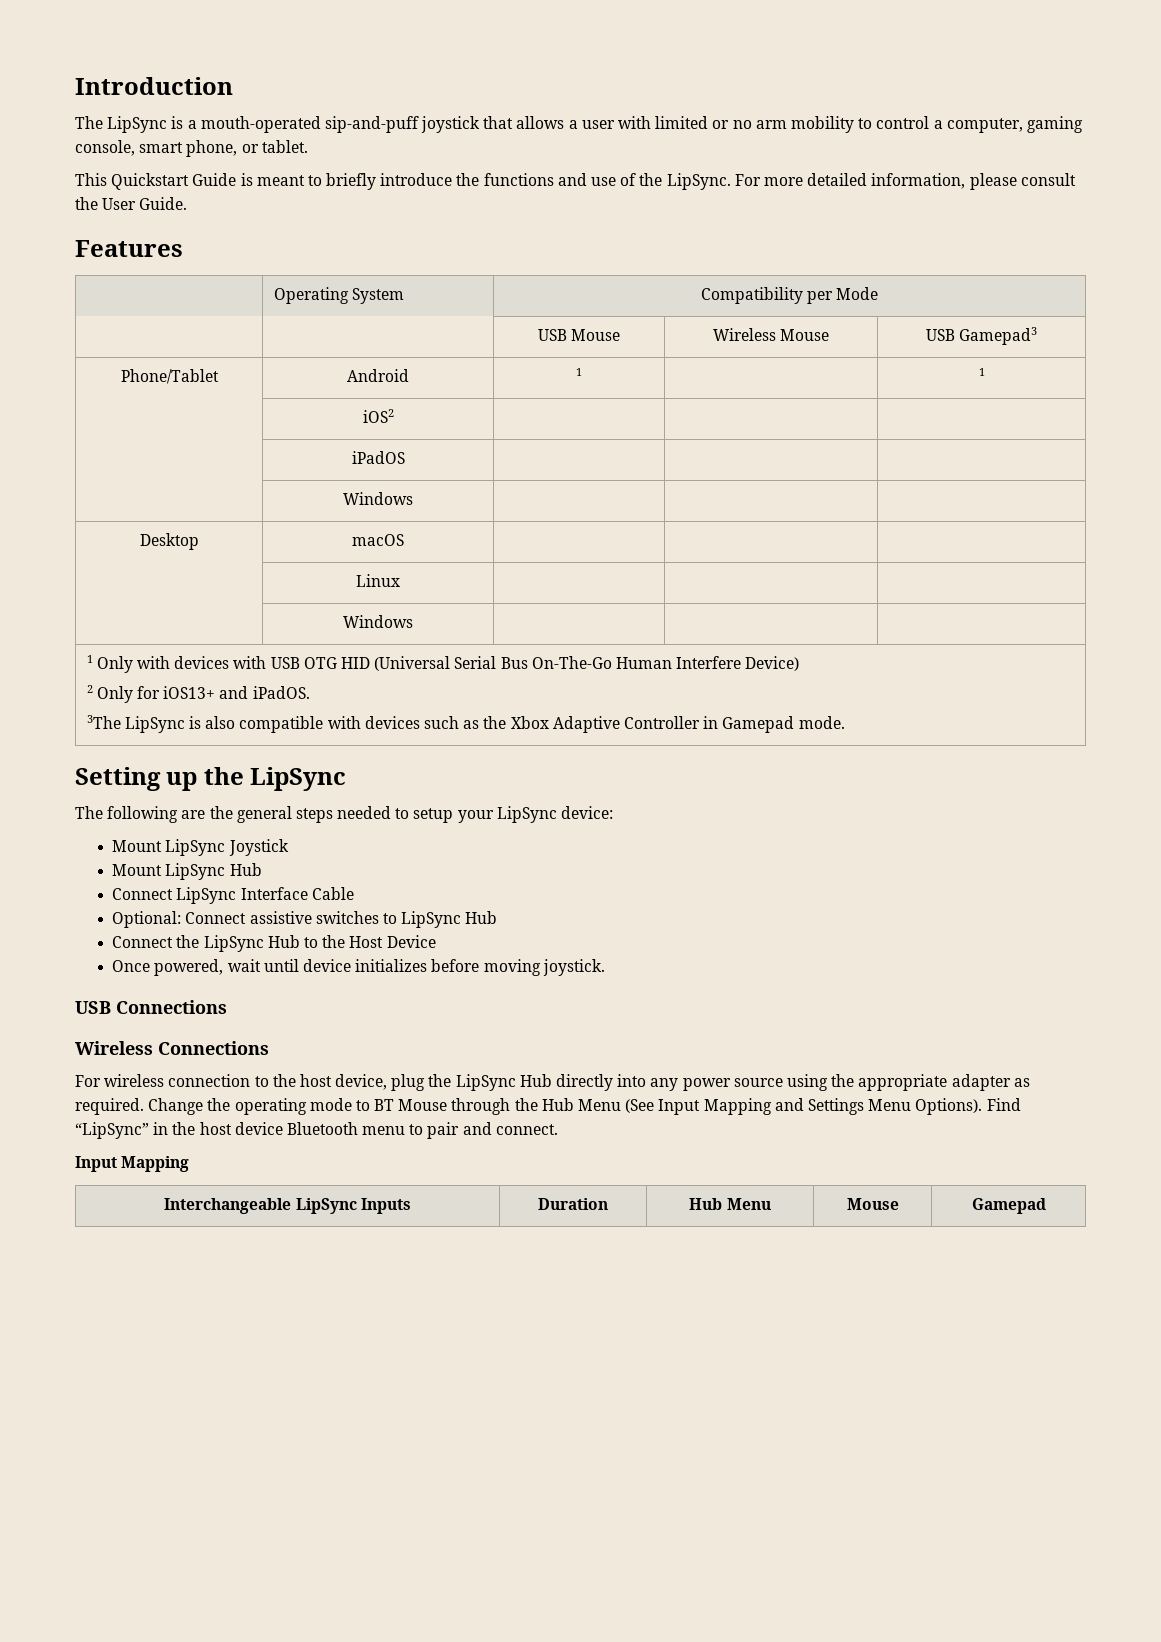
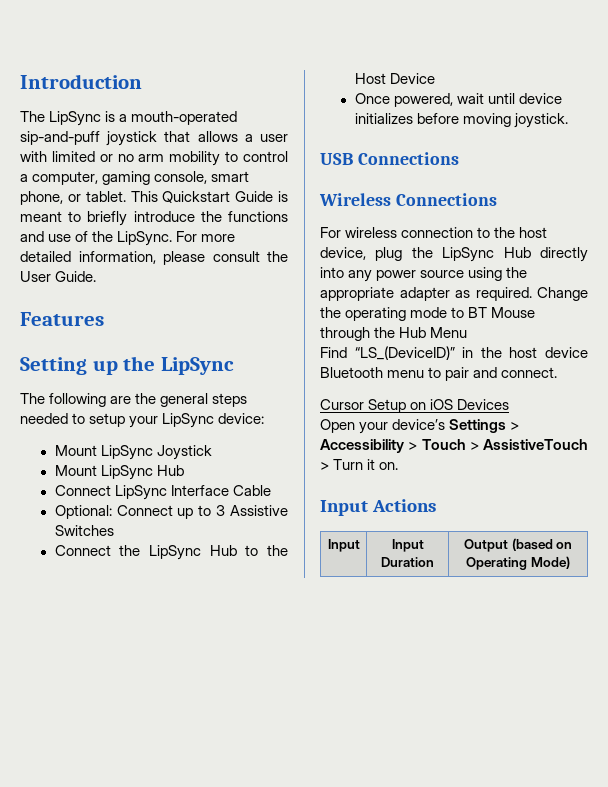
- The LipSync is a mouth-operated sip-and-puff joystick that allows a user with limited or no arm mobility to control a computer, gaming console, smart phone, or tablet.
- This Quickstart Guide is meant to briefly introduce the functions and use of the LipSync.
+ The LipSync is a mouth-operated sip-and-puff joystick that allows a user with limited or no arm mobility to control a computer, gaming console, smart phone, or tablet. This Quickstart Guide is meant to briefly introduce the functions and use of the LipSync.
- | Operating System | Compatibility per Mode
- | | USB Mouse | Wireless Mouse | USB Gamepad3
- Phone/Tablet | Android | 1 | | 1
- | iOS2 | | |
- | iPadOS | | |
- | Windows | | |
- Desktop | macOS | | |
- | Linux | | |
- | Windows | | |
- 1 Only with devices with USB OTG HID (Universal Serial Bus On-The-Go Human Interfere Device)
- 2 Only for iOS13+ and iPadOS.
- 3The LipSync is also compatible with devices such as the Xbox Adaptive Controller in Gamepad mode.
- Optional: Connect assistive switches to LipSync Hub
+ Optional: Connect up to 3 Assistive Switches
- Change the operating mode to BT Mouse through the Hub Menu (See Input Mapping and Settings Menu Options). Find “LipSync” in the host device Bluetooth menu to pair and connect.
- Input Mapping
- Interchangeable LipSync Inputs | Duration | Hub Menu | Mouse | Gamepad
+ Change the operating mode to BT Mouse through the Hub Menu
+ Find “LS_(DeviceID)” in the host device Bluetooth menu to pair and connect.
+ Cursor Setup on iOS Devices
+ Open your device’s Settings > Accessibility > Touch > AssistiveTouch > Turn it on.
+ Input Actions
+ Input | Input Duration | Output (based on Operating Mode)

